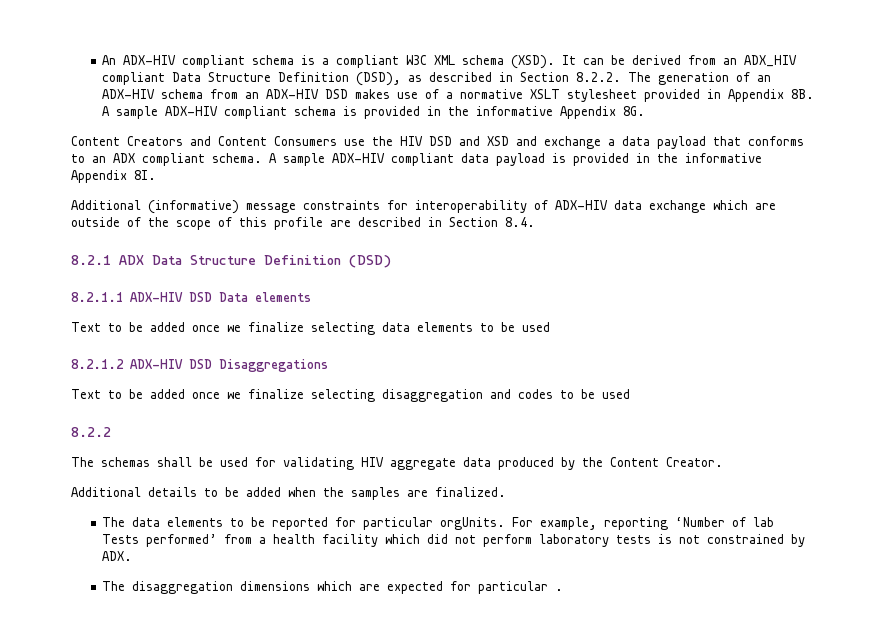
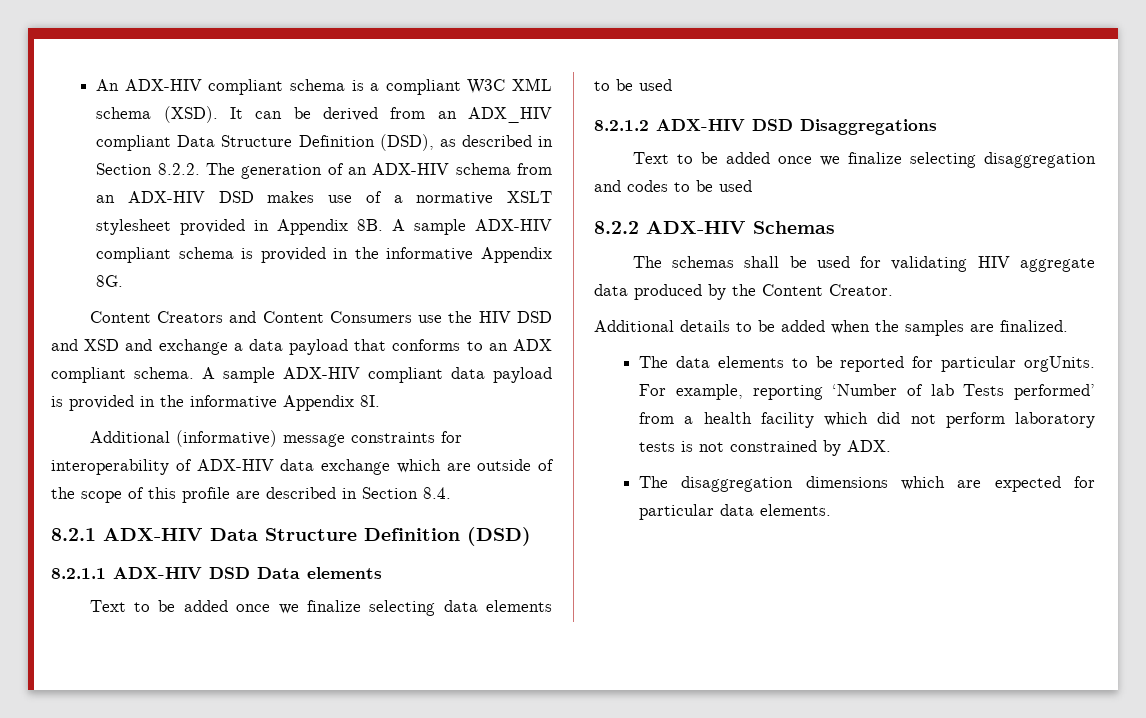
- 8.2.1 ADX Data Structure Definition (DSD)
+ 8.2.1 ADX-HIV Data Structure Definition (DSD)
- 8.2.2
+ 8.2.2 ADX-HIV Schemas
- The disaggregation dimensions which are expected for particular .
+ The disaggregation dimensions which are expected for particular data elements.

